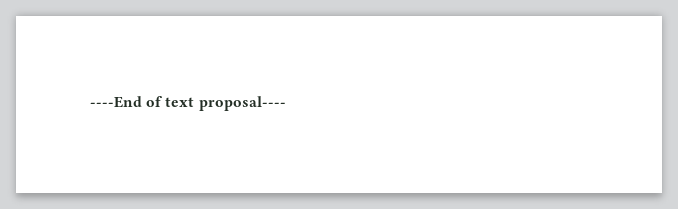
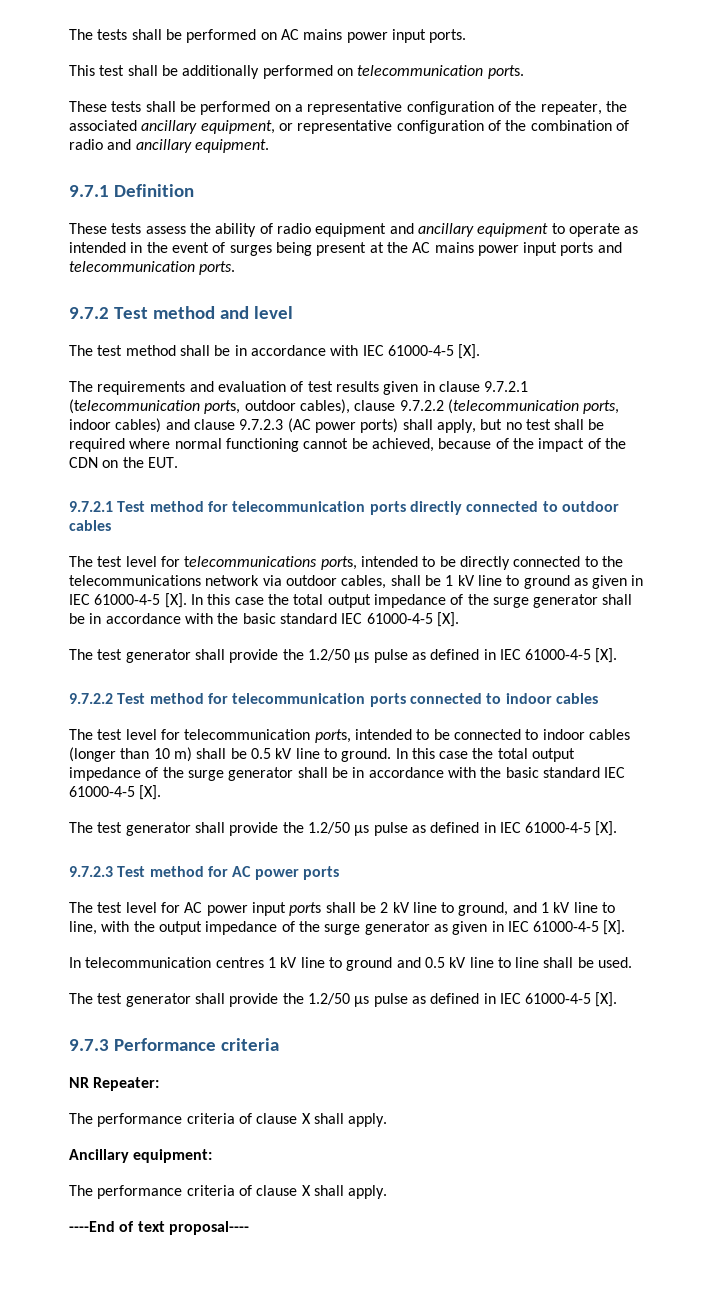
+ The tests shall be performed on AC mains power input ports.
+ This test shall be additionally performed on telecommunication ports.
+ These tests shall be performed on a representative configuration of the repeater, the associated ancillary equipment, or representative configuration of the combination of radio and ancillary equipment.
+ 9.7.1 Definition
+ These tests assess the ability of radio equipment and ancillary equipment to operate as intended in the event of surges being present at the AC mains power input ports and telecommunication ports.
+ 9.7.2 Test method and level
+ The test method shall be in accordance with IEC 61000-4-5 [X].
+ The requirements and evaluation of test results given in clause 9.7.2.1 (telecommunication ports, outdoor cables), clause 9.7.2.2 (telecommunication ports, indoor cables) and clause 9.7.2.3 (AC power ports) shall apply, but no test shall be required where normal functioning cannot be achieved, because of the impact of the CDN on the EUT.
+ 9.7.2.1 Test method for telecommunication ports directly connected to outdoor cables
+ The test level for telecommunications ports, intended to be directly connected to the telecommunications network via outdoor cables, shall be 1 kV line to ground as given in IEC 61000-4-5 [X]. In this case the total output impedance of the surge generator shall be in accordance with the basic standard IEC 61000-4-5 [X].
+ The test generator shall provide the 1.2/50 μs pulse as defined in IEC 61000-4-5 [X].
+ 9.7.2.2 Test method for telecommunication ports connected to indoor cables
+ The test level for telecommunication ports, intended to be connected to indoor cables (longer than 10 m) shall be 0.5 kV line to ground. In this case the total output impedance of the surge generator shall be in accordance with the basic standard IEC 61000-4-5 [X].
+ The test generator shall provide the 1.2/50 μs pulse as defined in IEC 61000-4-5 [X].
+ 9.7.2.3 Test method for AC power ports
+ The test level for AC power input ports shall be 2 kV line to ground, and 1 kV line to line, with the output impedance of the surge generator as given in IEC 61000-4-5 [X].
+ In telecommunication centres 1 kV line to ground and 0.5 kV line to line shall be used.
+ The test generator shall provide the 1.2/50 μs pulse as defined in IEC 61000-4-5 [X].
+ 9.7.3 Performance criteria
+ NR Repeater:
+ The performance criteria of clause X shall apply.
+ Ancillary equipment:
+ The performance criteria of clause X shall apply.

